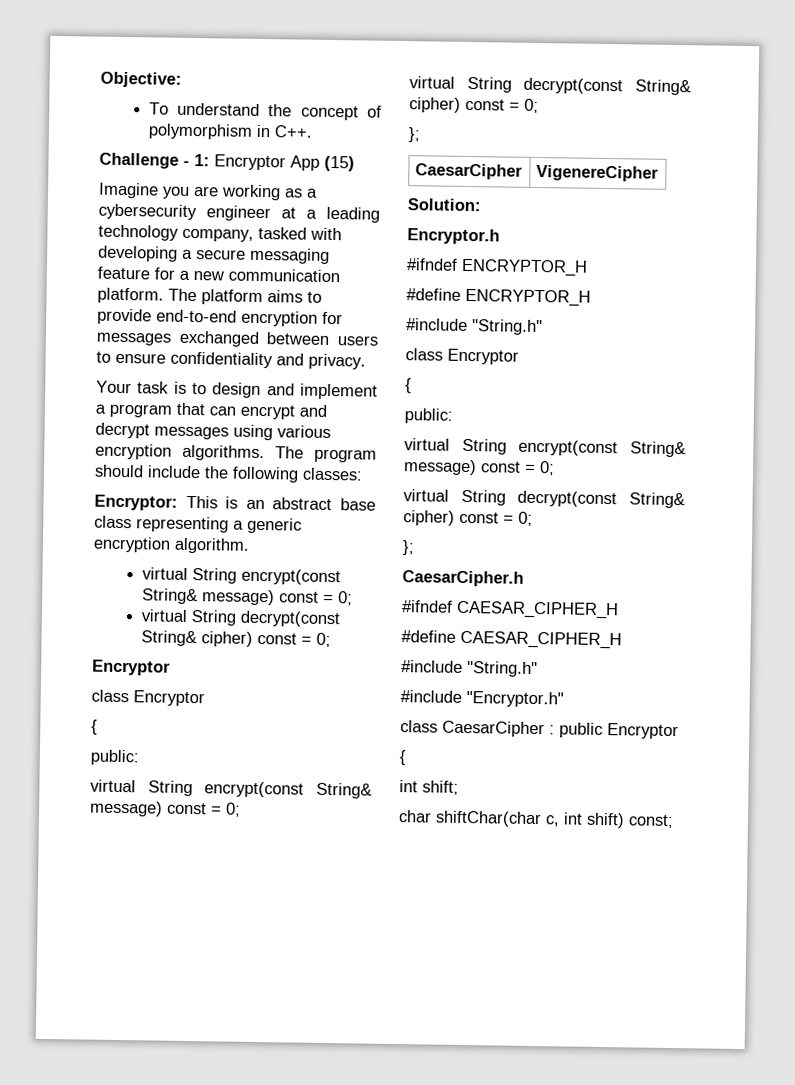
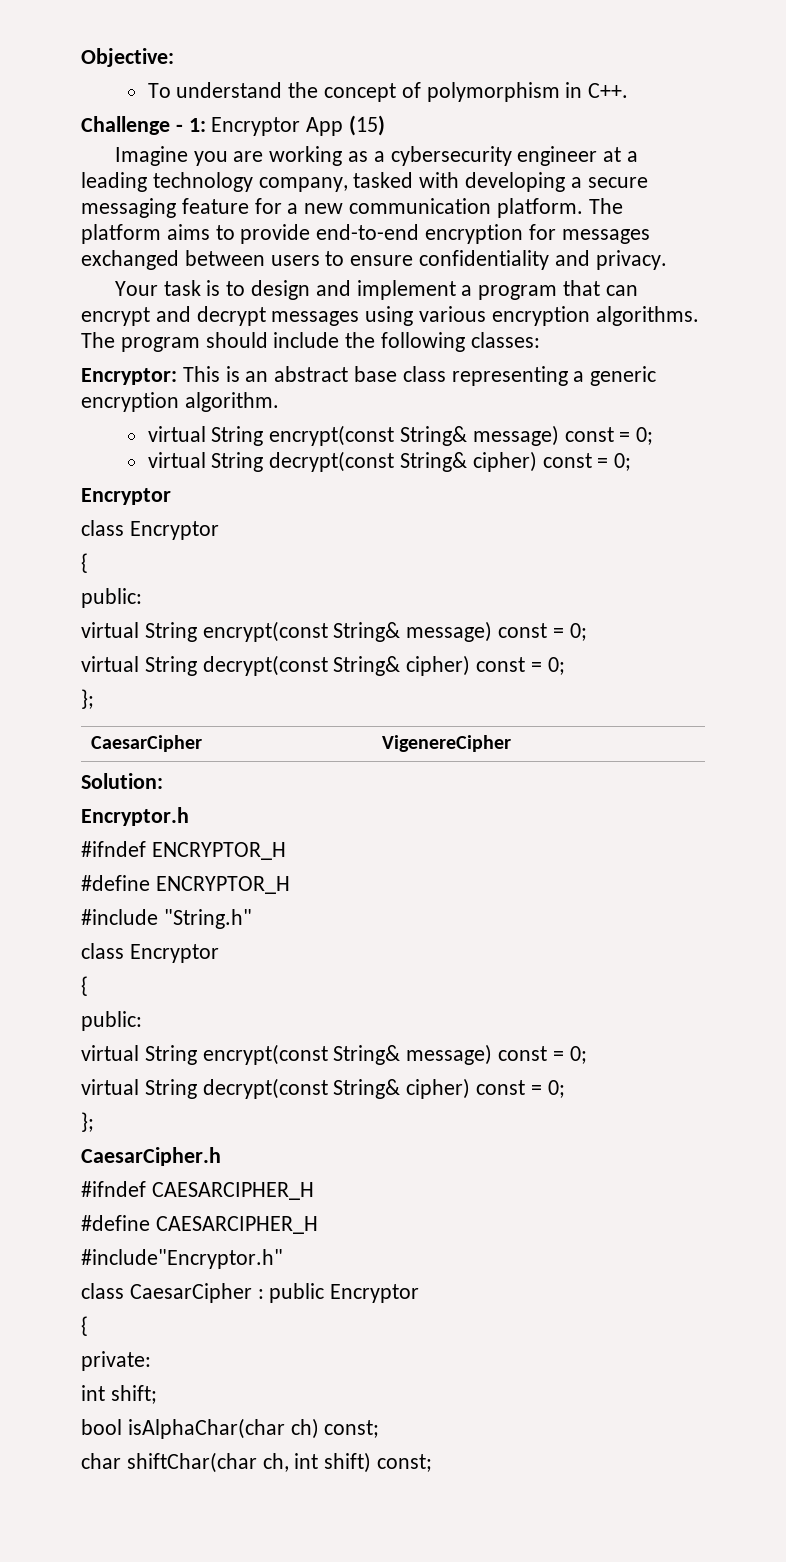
- #ifndef CAESAR_CIPHER_H
- #define CAESAR_CIPHER_H
- #include "String.h"
- #include "Encryptor.h"
+ #ifndef CAESARCIPHER_H
+ #define CAESARCIPHER_H
+ #include"Encryptor.h"
+ private:
+ bool isAlphaChar(char ch) const;
- char shiftChar(char c, int shift) const;
+ char shiftChar(char ch, int shift) const;

